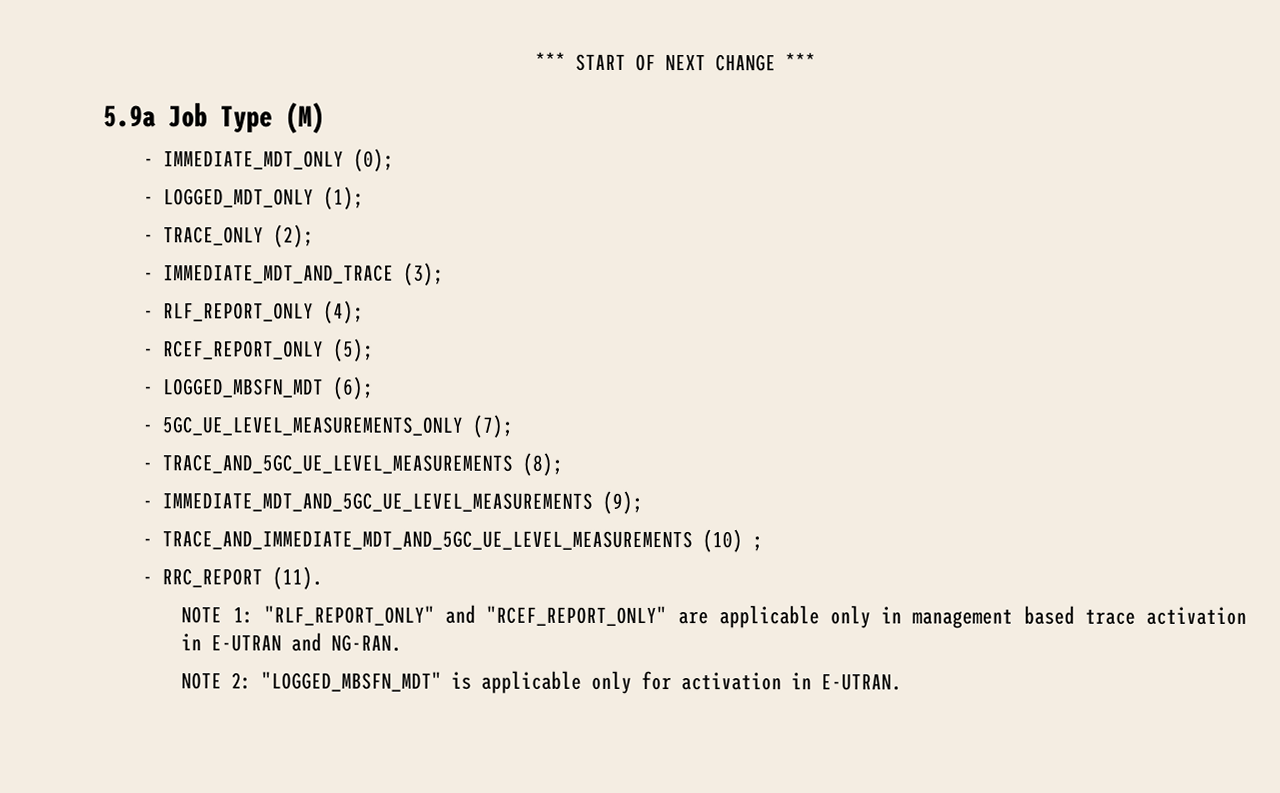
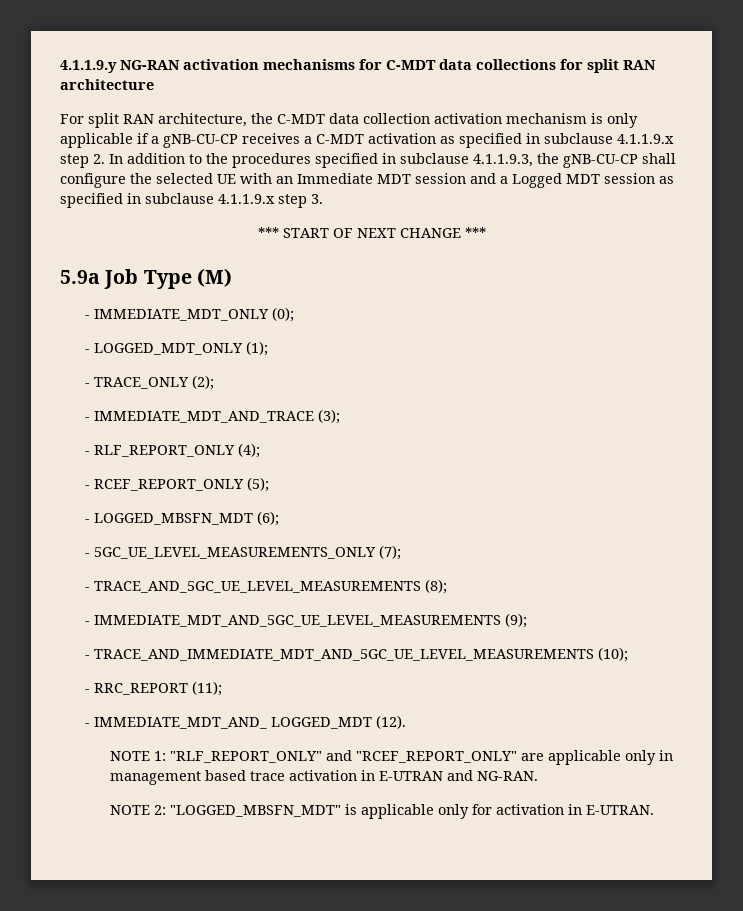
+ 4.1.1.9.y NG-RAN activation mechanisms for C-MDT data collections for split RAN architecture
+ For split RAN architecture, the C-MDT data collection activation mechanism is only applicable if a gNB-CU-CP receives a C-MDT activation as specified in subclause 4.1.1.9.x step 2. In addition to the procedures specified in subclause 4.1.1.9.3, the gNB-CU-CP shall configure the selected UE with an Immediate MDT session and a Logged MDT session as specified in subclause 4.1.1.9.x step 3.
- - TRACE_AND_IMMEDIATE_MDT_AND_5GC_UE_LEVEL_MEASUREMENTS (10) ;
+ - TRACE_AND_IMMEDIATE_MDT_AND_5GC_UE_LEVEL_MEASUREMENTS (10);
- - RRC_REPORT (11).
+ - RRC_REPORT (11);
+ - IMMEDIATE_MDT_AND_ LOGGED_MDT (12).

